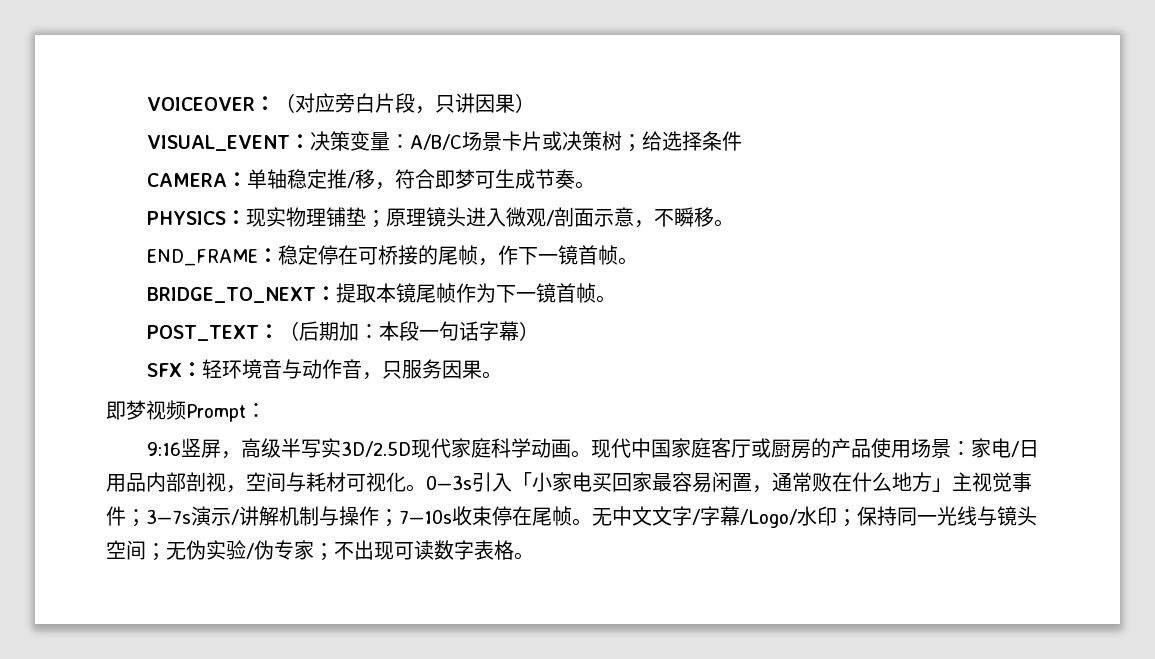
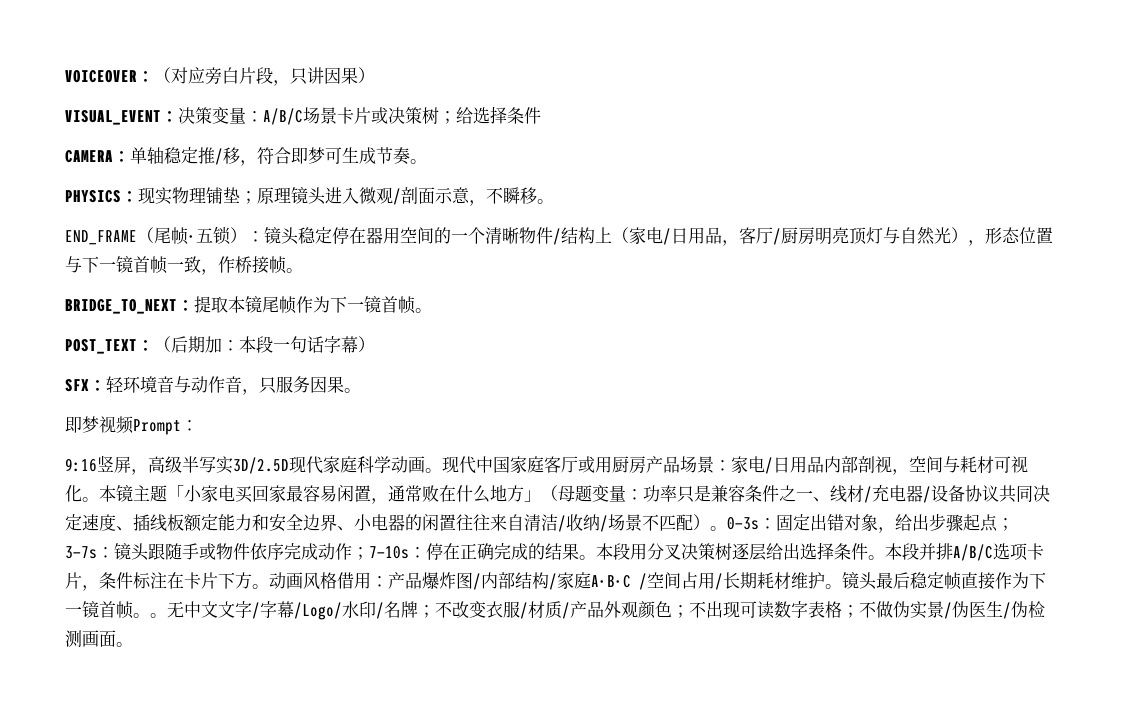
- END_FRAME：稳定停在可桥接的尾帧，作下一镜首帧。
+ END_FRAME（尾帧·五锁）：镜头稳定停在器用空间的一个清晰物件/结构上（家电/日用品，客厅/厨房明亮顶灯与自然光），形态位置与下一镜首帧一致，作桥接帧。
- 现代中国家庭客厅或厨房的产品使用场景：家电/日用品内部剖视，空间与耗材可视化。
+ 现代中国家庭客厅或用厨房产品场景：家电/日用品内部剖视，空间与耗材可视化。
- 0—3s引入「小家电买回家最容易闲置，通常败在什么地方」主视觉事件；3—7s演示/讲解机制与操作；7—10s收束停在尾帧。
+ 本镜主题「小家电买回家最容易闲置，通常败在什么地方」（母题变量：功率只是兼容条件之一、线材/充电器/设备协议共同决定速度、插线板额定能力和安全边界、小电器的闲置往往来自清洁/收纳/场景不匹配）。0—3s：固定出错对象，给出步骤起点；3—7s：镜头跟随手或物件依序完成动作；7—10s：停在正确完成的结果。本段用分叉决策树逐层给出选择条件。本段并排A/B/C选项卡片，条件标注在卡片下方。动画风格借用：产品爆炸图/内部结构/家庭A·B·C /空间占用/长期耗材维护。镜头最后稳定帧直接作为下一镜首帧。。
- 无中文文字/字幕/Logo/水印；保持同一光线与镜头空间；无伪实验/伪专家；不出现可读数字表格。
+ 无中文文字/字幕/Logo/水印/名牌；不改变衣服/材质/产品外观颜色；不出现可读数字表格；不做伪实景/伪医生/伪检测画面。

